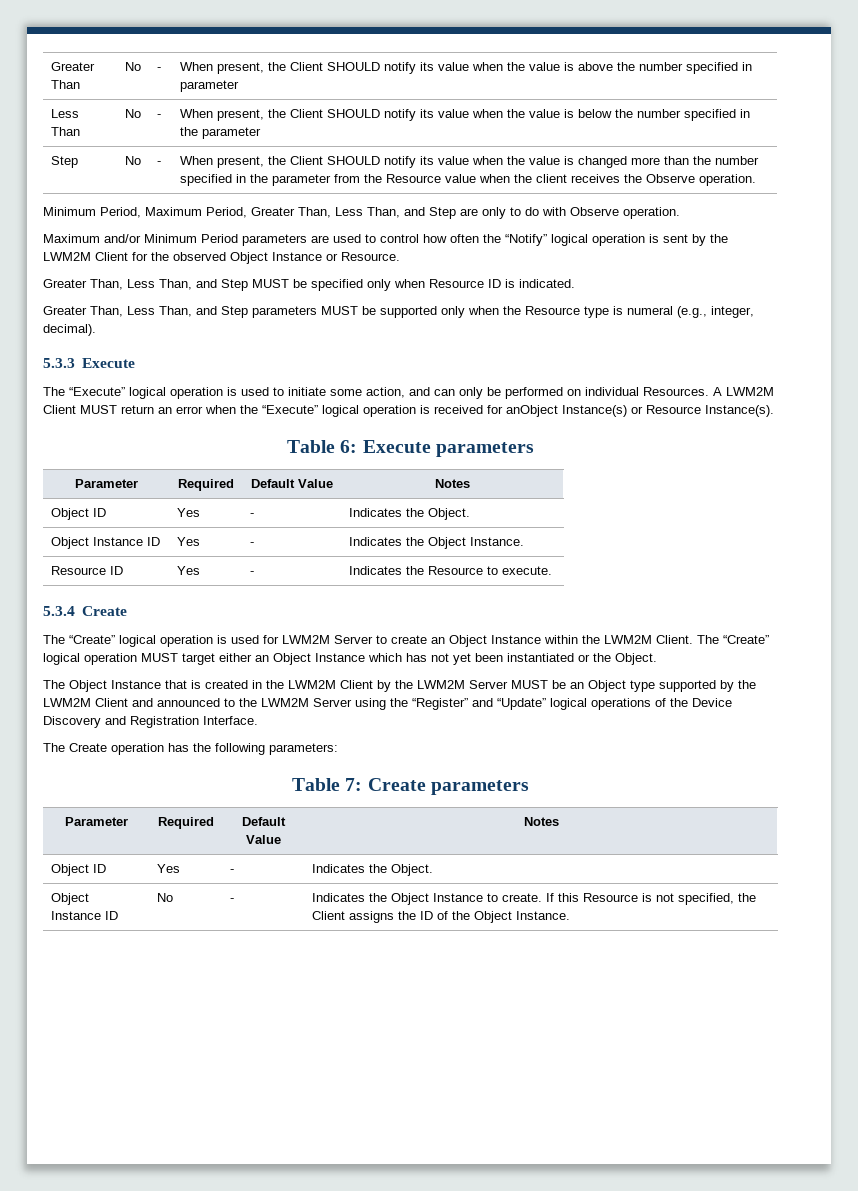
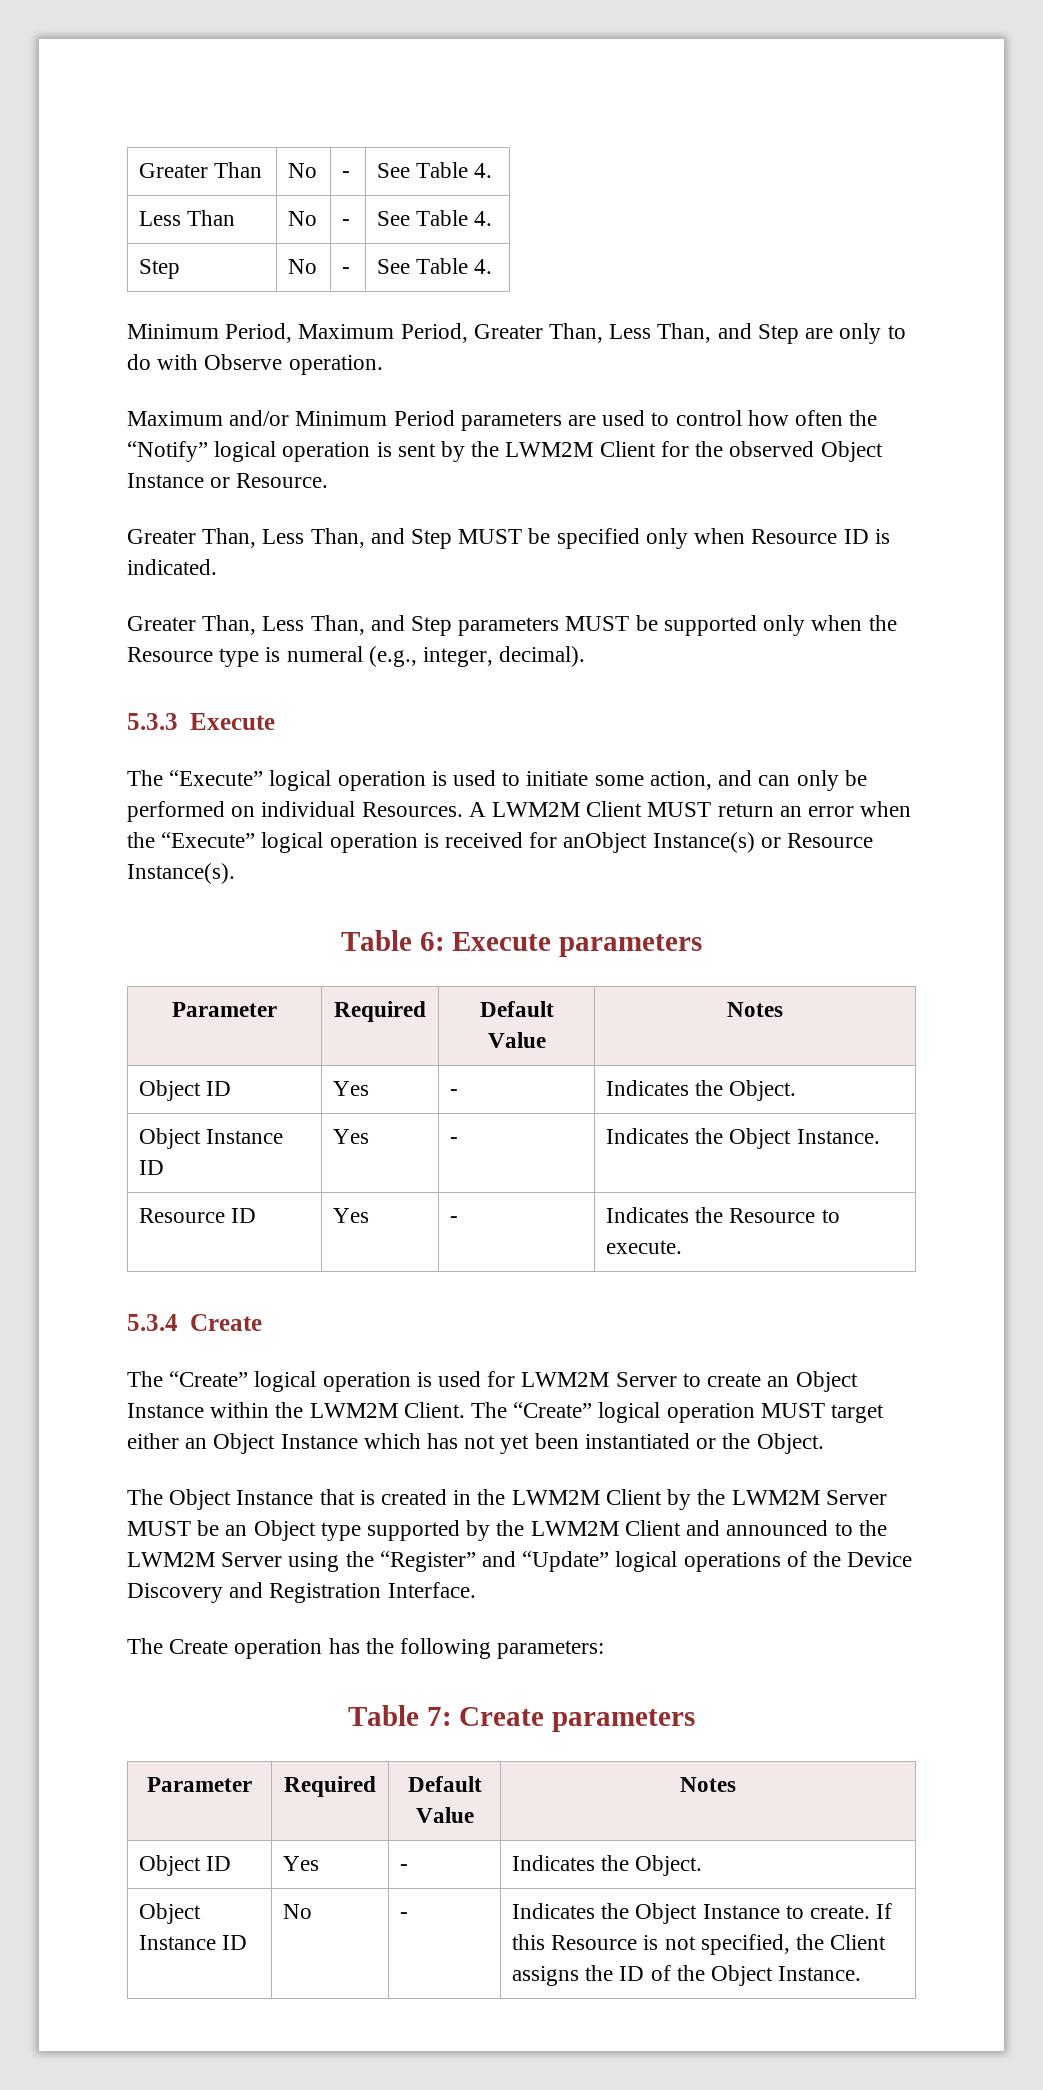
- Greater Than | No | - | When present, the Client SHOULD notify its value when the value is above the number specified in parameter
- Less Than | No | - | When present, the Client SHOULD notify its value when the value is below the number specified in the parameter
- Step | No | - | When present, the Client SHOULD notify its value when the value is changed more than the number specified in the parameter from the Resource value when the client receives the Observe operation.
+ Greater Than | No | - | See Table 4.
+ Less Than | No | - | See Table 4.
+ Step | No | - | See Table 4.

